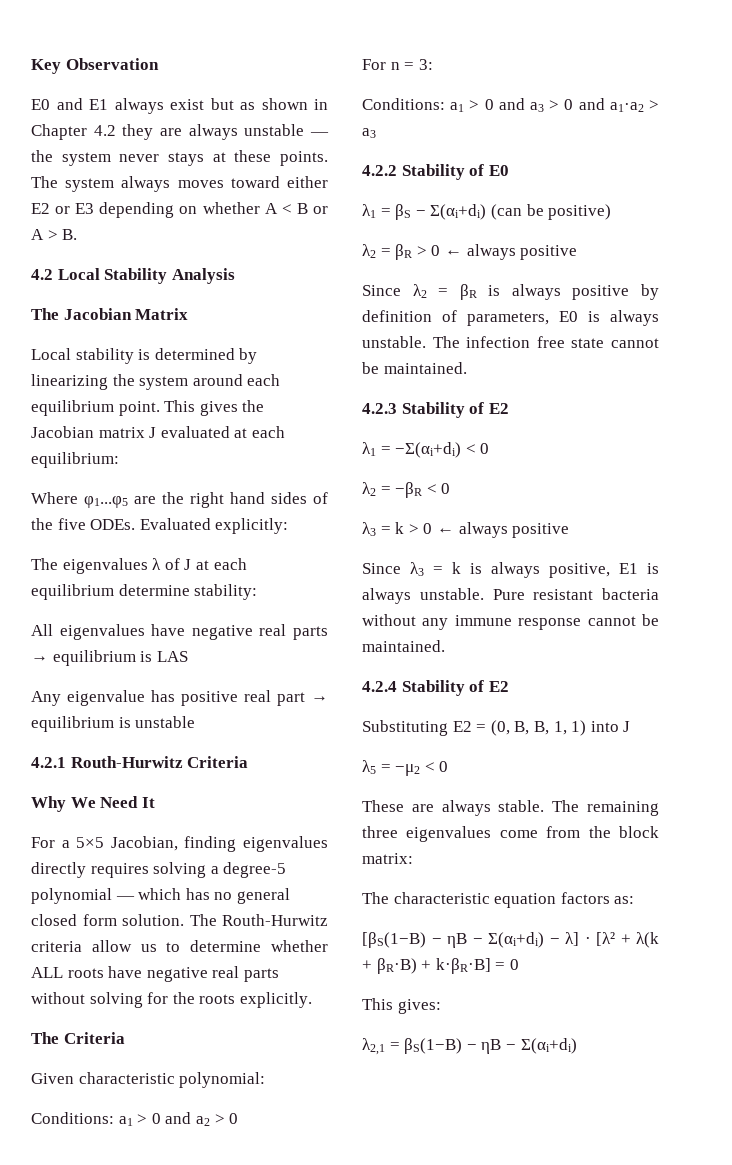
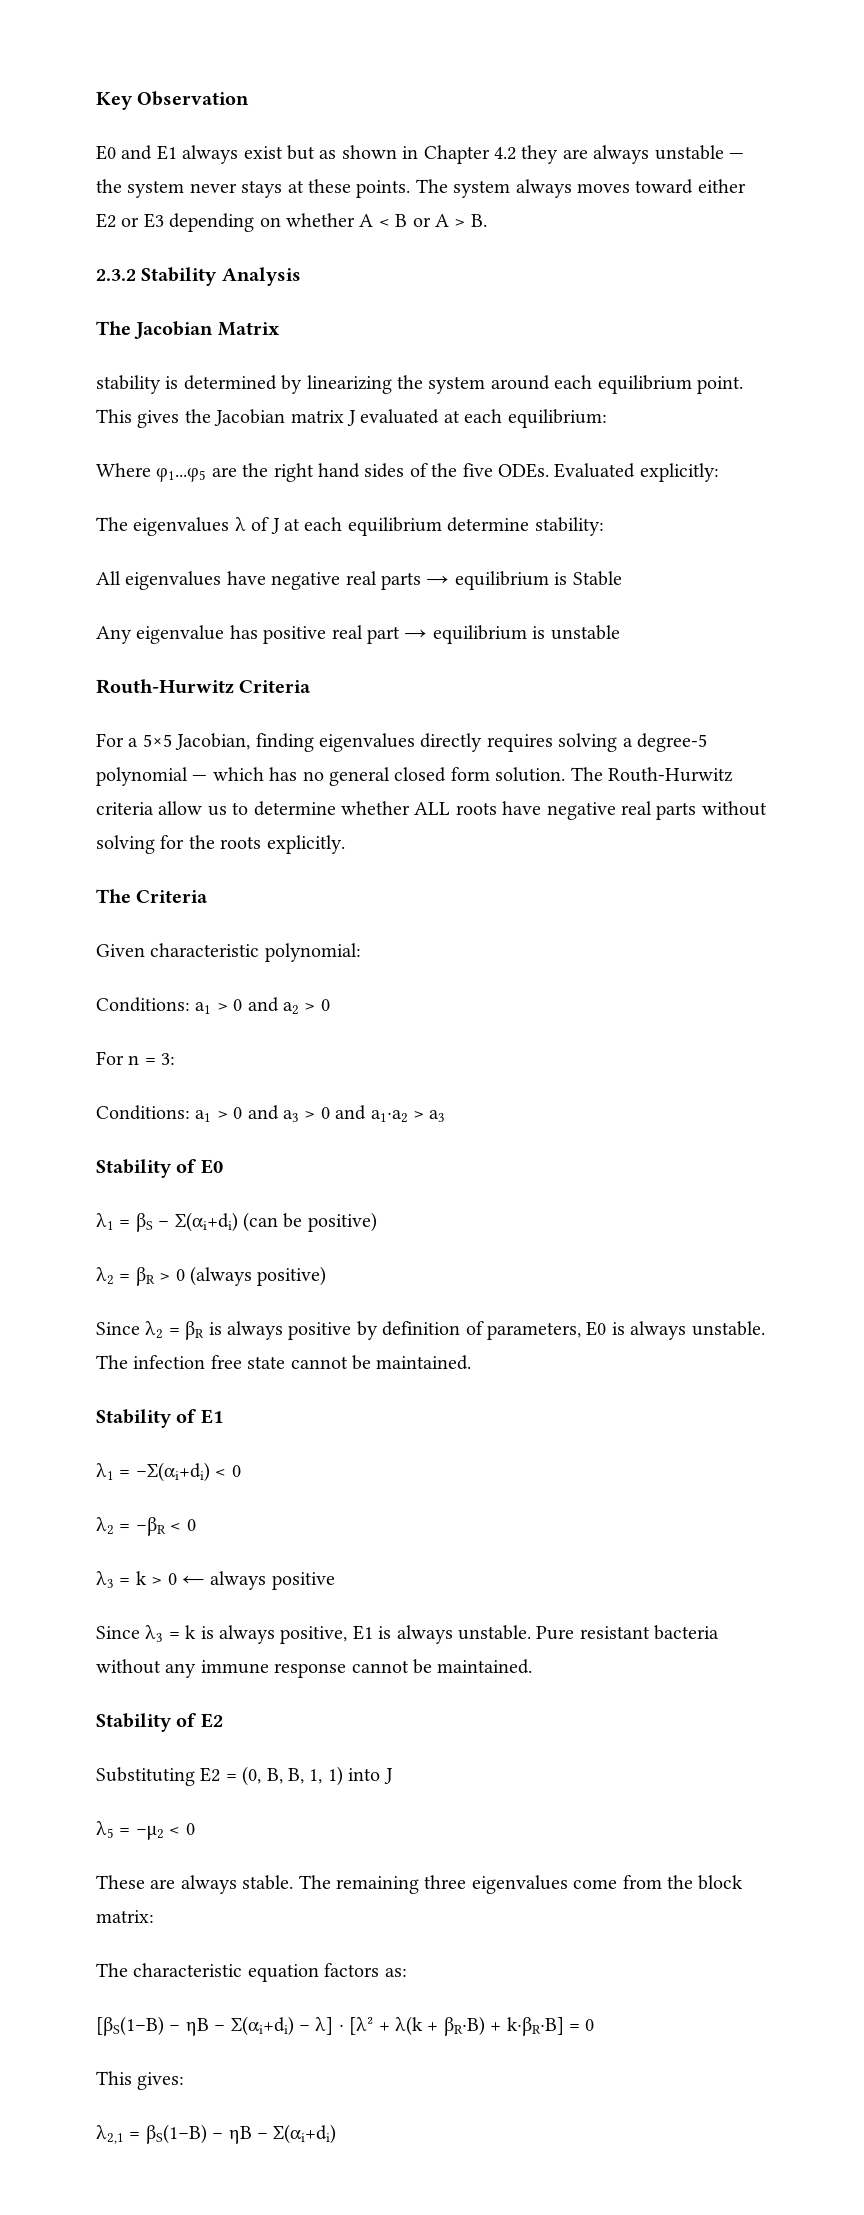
- 4.2 Local Stability Analysis
+ 2.3.2 Stability Analysis
- Local stability is determined by linearizing the system around each equilibrium point.
+ stability is determined by linearizing the system around each equilibrium point.
- All eigenvalues have negative real parts → equilibrium is LAS
+ All eigenvalues have negative real parts → equilibrium is Stable
- 4.2.1 Routh-Hurwitz Criteria
+ Routh-Hurwitz Criteria
- Why We Need It
- 4.2.2 Stability of E0
+ Stability of E0
- λ2 = βR > 0 ← always positive
+ λ2 = βR > 0 (always positive)
- 4.2.3 Stability of E2
+ Stability of E1
- 4.2.4 Stability of E2
+ Stability of E2

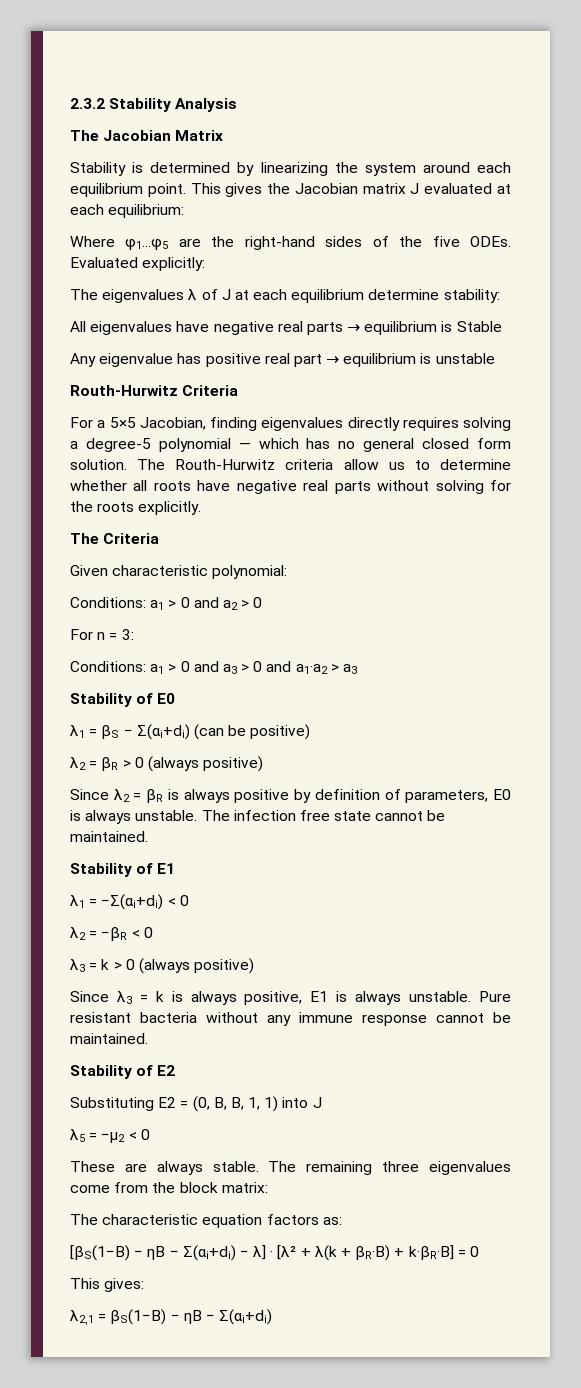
- Key Observation
- E0 and E1 always exist but as shown in Chapter 4.2 they are always unstable — the system never stays at these points. The system always moves toward either E2 or E3 depending on whether A < B or A > B.
- stability is determined by linearizing the system around each equilibrium point.
+ Stability is determined by linearizing the system around each equilibrium point.
- Where φ1...φ5 are the right hand sides of the five ODEs.
+ Where φ1...φ5 are the right-hand sides of the five ODEs.
- The Routh-Hurwitz criteria allow us to determine whether ALL roots have negative real parts without solving for the roots explicitly.
+ The Routh-Hurwitz criteria allow us to determine whether all roots have negative real parts without solving for the roots explicitly.
- λ3 = k > 0 ← always positive
+ λ3 = k > 0 (always positive)

